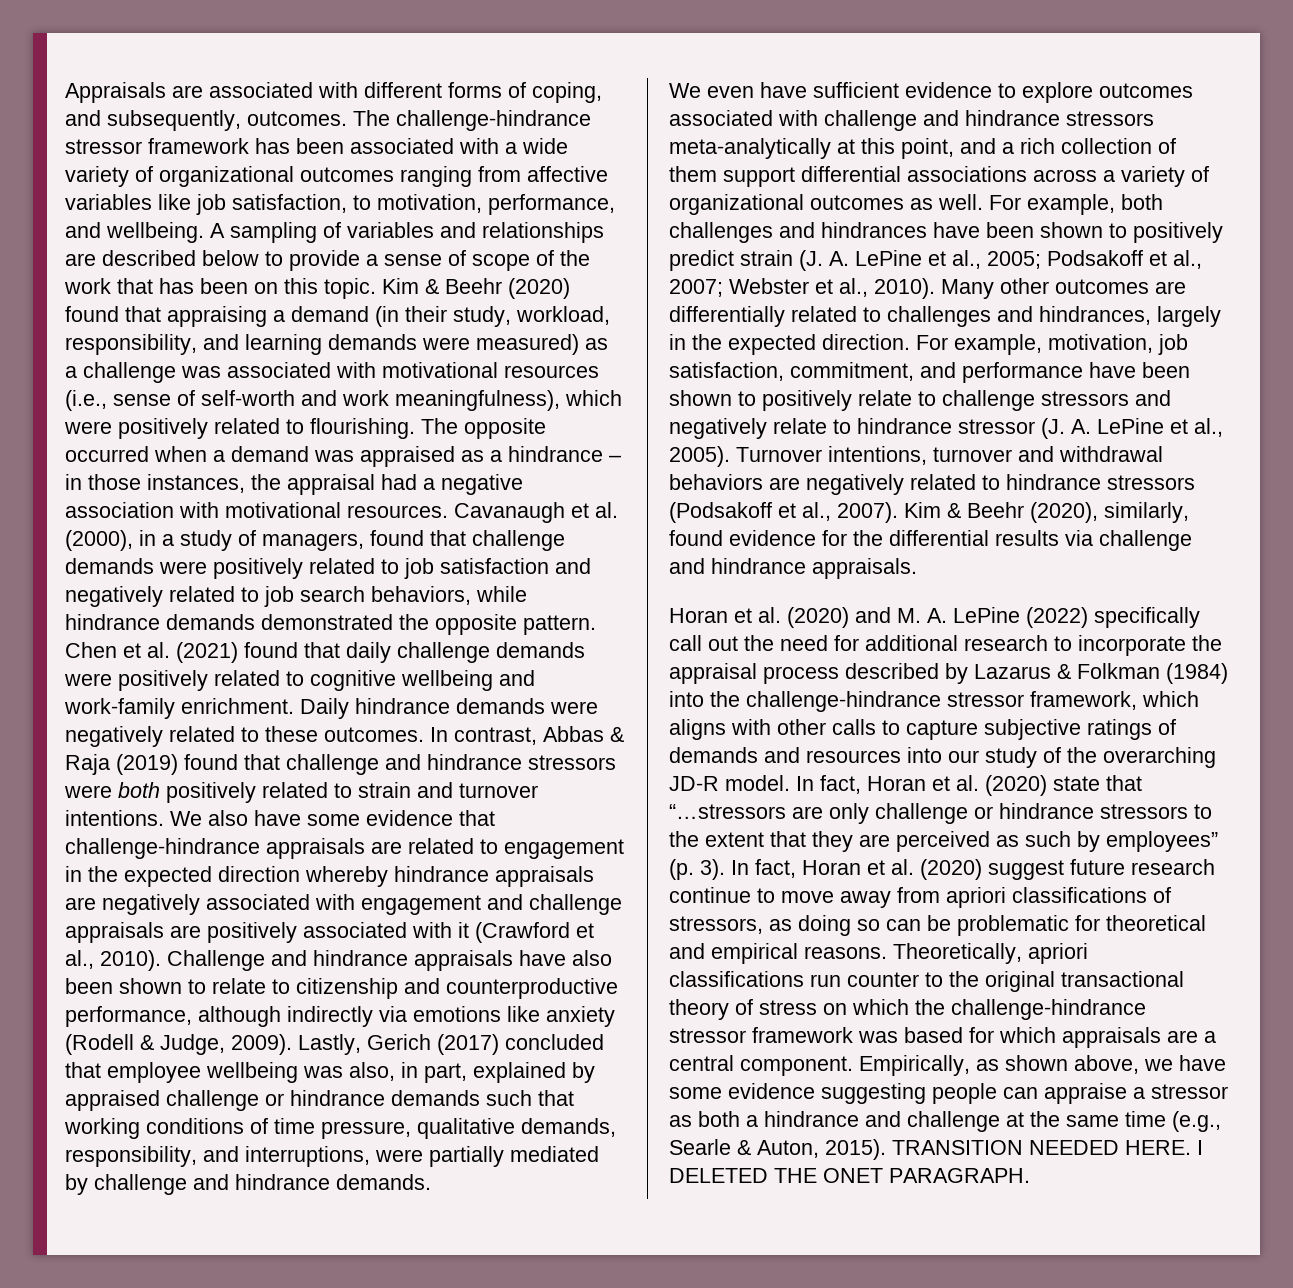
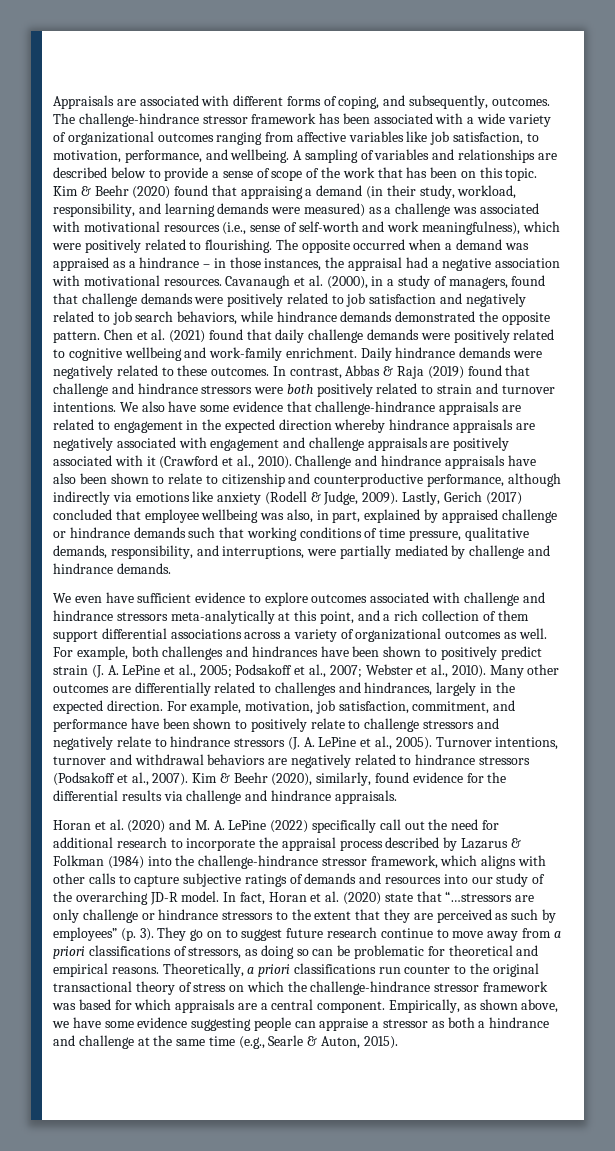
- For example, motivation, job satisfaction, commitment, and performance have been shown to positively relate to challenge stressors and negatively relate to hindrance stressor (J. A. LePine et al., 2005).
+ For example, motivation, job satisfaction, commitment, and performance have been shown to positively relate to challenge stressors and negatively relate to hindrance stressors (J. A. LePine et al., 2005).
- In fact, Horan et al. (2020) suggest future research continue to move away from apriori classifications of stressors, as doing so can be problematic for theoretical and empirical reasons.
+ They go on to suggest future research continue to move away from a priori classifications of stressors, as doing so can be problematic for theoretical and empirical reasons.
- Theoretically, apriori classifications run counter to the original transactional theory of stress on which the challenge-hindrance stressor framework was based for which appraisals are a central component.
+ Theoretically, a priori classifications run counter to the original transactional theory of stress on which the challenge-hindrance stressor framework was based for which appraisals are a central component.
- TRANSITION NEEDED HERE. I DELETED THE ONET PARAGRAPH.

